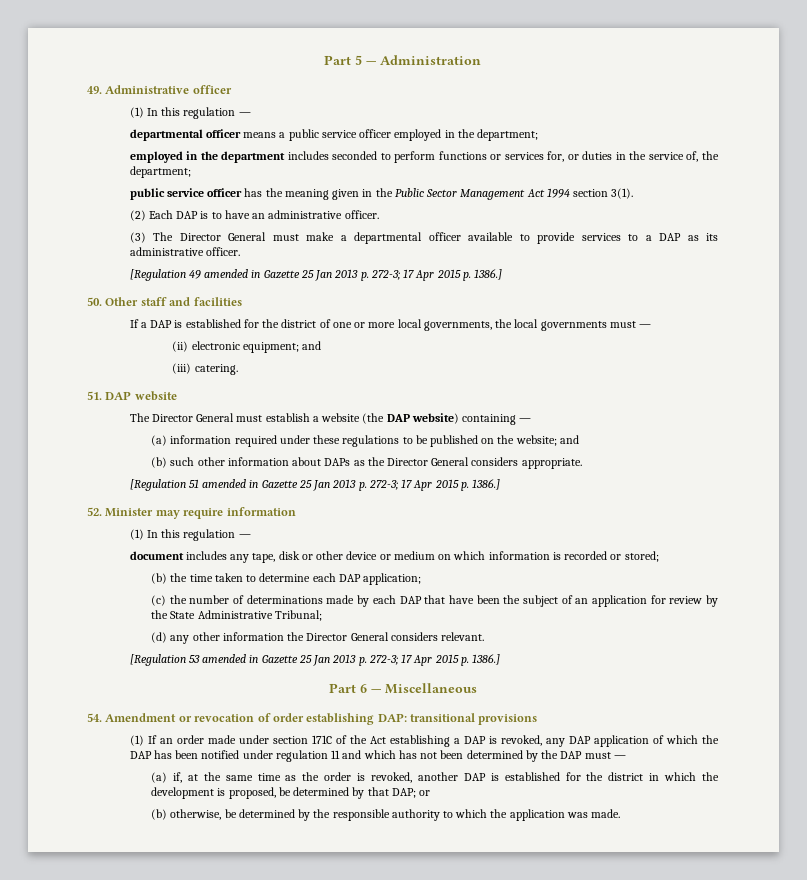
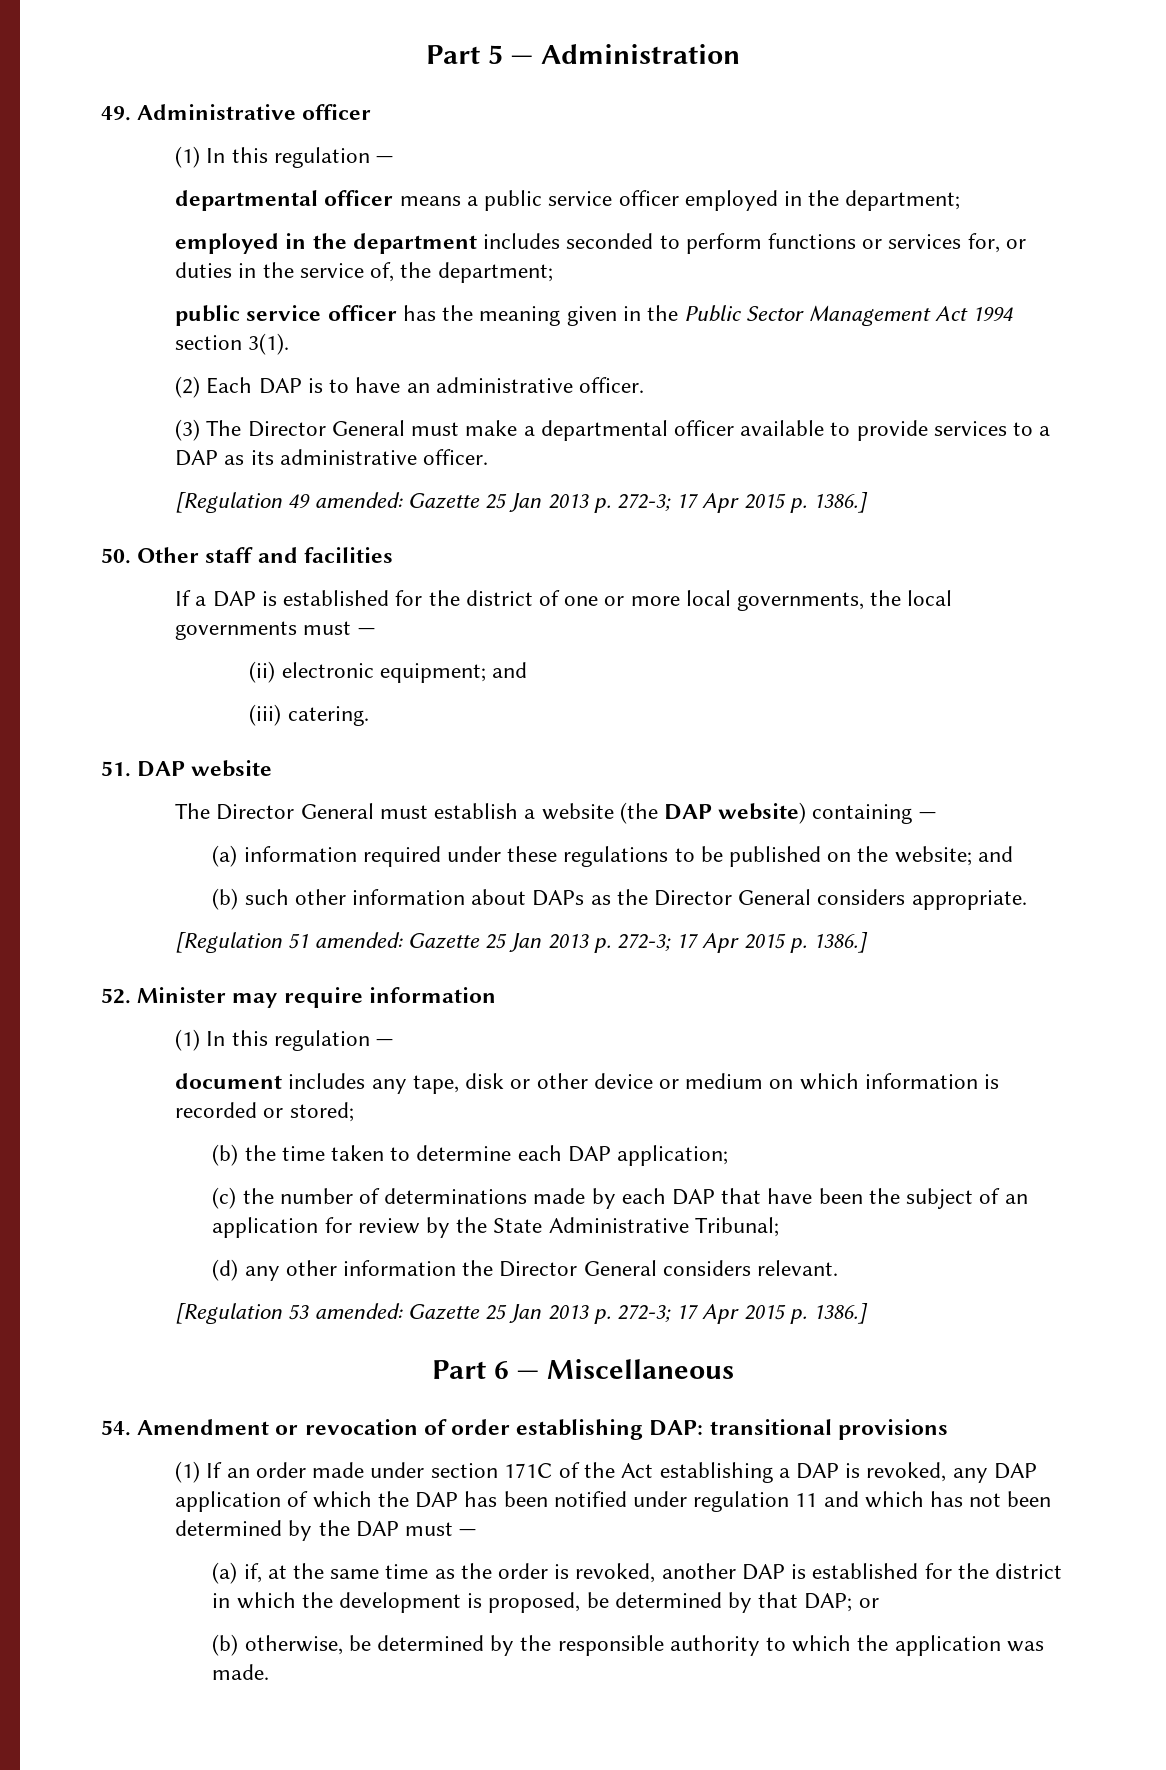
- [Regulation 49 amended in Gazette 25 Jan 2013 p. 272-3; 17 Apr 2015 p. 1386.]
+ [Regulation 49 amended: Gazette 25 Jan 2013 p. 272-3; 17 Apr 2015 p. 1386.]
- [Regulation 51 amended in Gazette 25 Jan 2013 p. 272-3; 17 Apr 2015 p. 1386.]
+ [Regulation 51 amended: Gazette 25 Jan 2013 p. 272-3; 17 Apr 2015 p. 1386.]
- [Regulation 53 amended in Gazette 25 Jan 2013 p. 272-3; 17 Apr 2015 p. 1386.]
+ [Regulation 53 amended: Gazette 25 Jan 2013 p. 272-3; 17 Apr 2015 p. 1386.]

